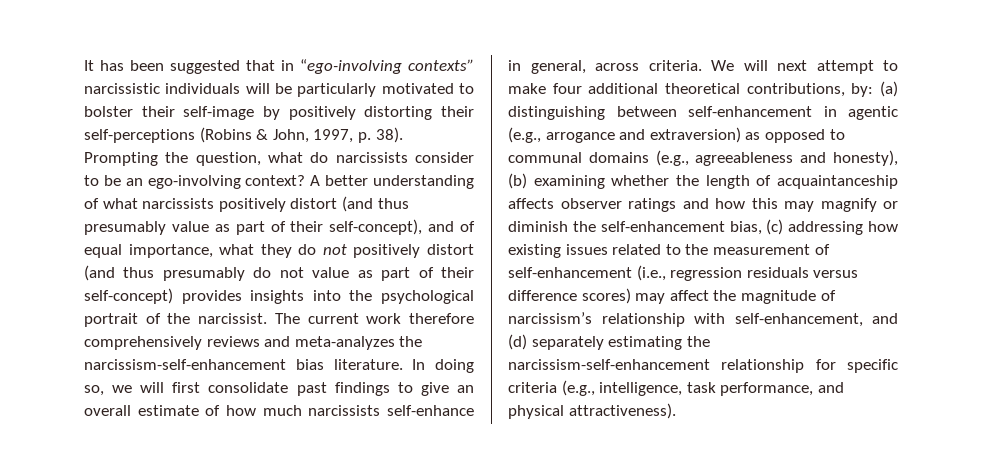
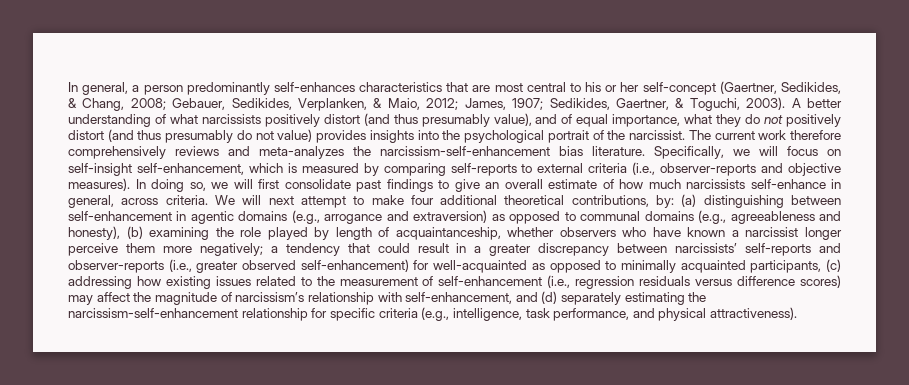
- It has been suggested that in “ego-involving contexts” narcissistic individuals will be particularly motivated to bolster their self-image by positively distorting their self-perceptions (Robins & John, 1997, p. 38). Prompting the question, what do narcissists consider to be an ego-involving context?
+ In general, a person predominantly self-enhances characteristics that are most central to his or her self-concept (Gaertner, Sedikides, & Chang, 2008; Gebauer, Sedikides, Verplanken, & Maio, 2012; James, 1907; Sedikides, Gaertner, & Toguchi, 2003).
- A better understanding of what narcissists positively distort (and thus presumably value as part of their self-concept), and of equal importance, what they do not positively distort (and thus presumably do not value as part of their self-concept) provides insights into the psychological portrait of the narcissist.
+ A better understanding of what narcissists positively distort (and thus presumably value), and of equal importance, what they do not positively distort (and thus presumably do not value) provides insights into the psychological portrait of the narcissist.
+ Specifically, we will focus on self-insight self-enhancement, which is measured by comparing self-reports to external criteria (i.e., observer-reports and objective measures).
- (a) distinguishing between self-enhancement in agentic (e.g., arrogance and extraversion) as opposed to communal domains (e.g., agreeableness and honesty), (b) examining whether the length of acquaintanceship affects observer ratings and how this may magnify or diminish the self-enhancement bias, (c) addressing how existing issues related to the measurement of self-enhancement (i.e., regression residuals versus difference scores) may affect the magnitude of narcissism’s relationship with self-enhancement, and (d) separately estimating the narcissism-self-enhancement relationship for specific criteria (e.g., intelligence, task performance, and physical attractiveness).
+ (a) distinguishing between self-enhancement in agentic domains (e.g., arrogance and extraversion) as opposed to communal domains (e.g., agreeableness and honesty), (b) examining the role played by length of acquaintanceship, whether observers who have known a narcissist longer perceive them more negatively; a tendency that could result in a greater discrepancy between narcissists’ self-reports and observer-reports (i.e., greater observed self-enhancement) for well-acquainted as opposed to minimally acquainted participants, (c) addressing how existing issues related to the measurement of self-enhancement (i.e., regression residuals versus difference scores) may affect the magnitude of narcissism’s relationship with self-enhancement, and (d) separately estimating the narcissism-self-enhancement relationship for specific criteria (e.g., intelligence, task performance, and physical attractiveness).

